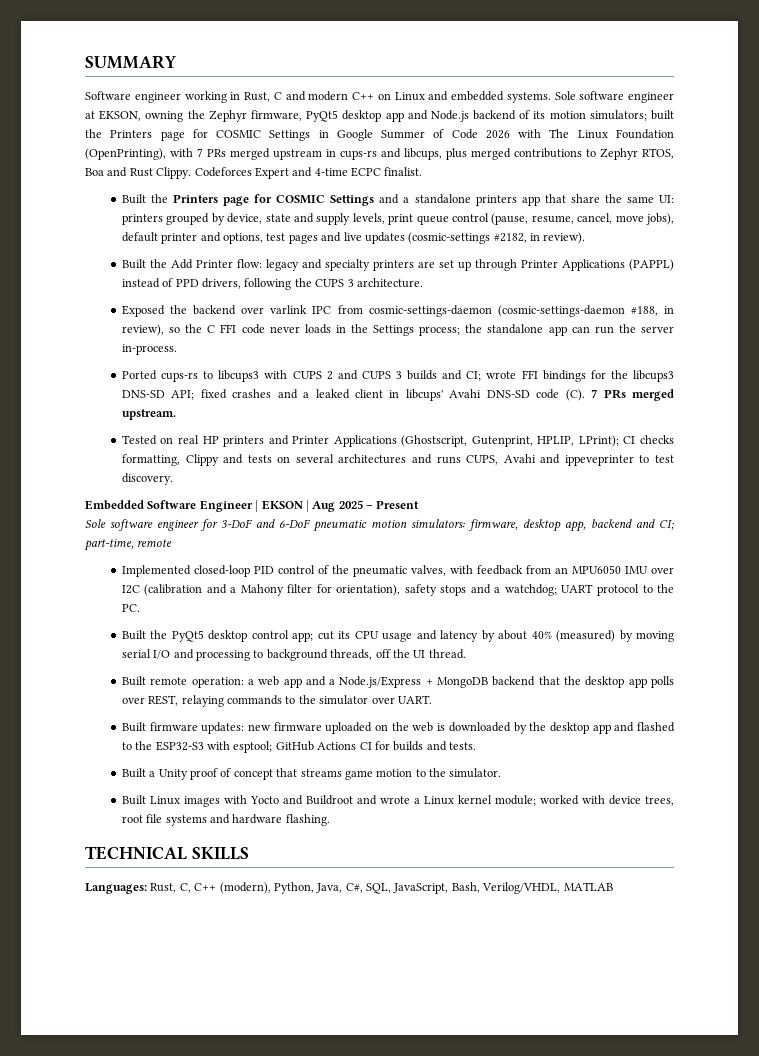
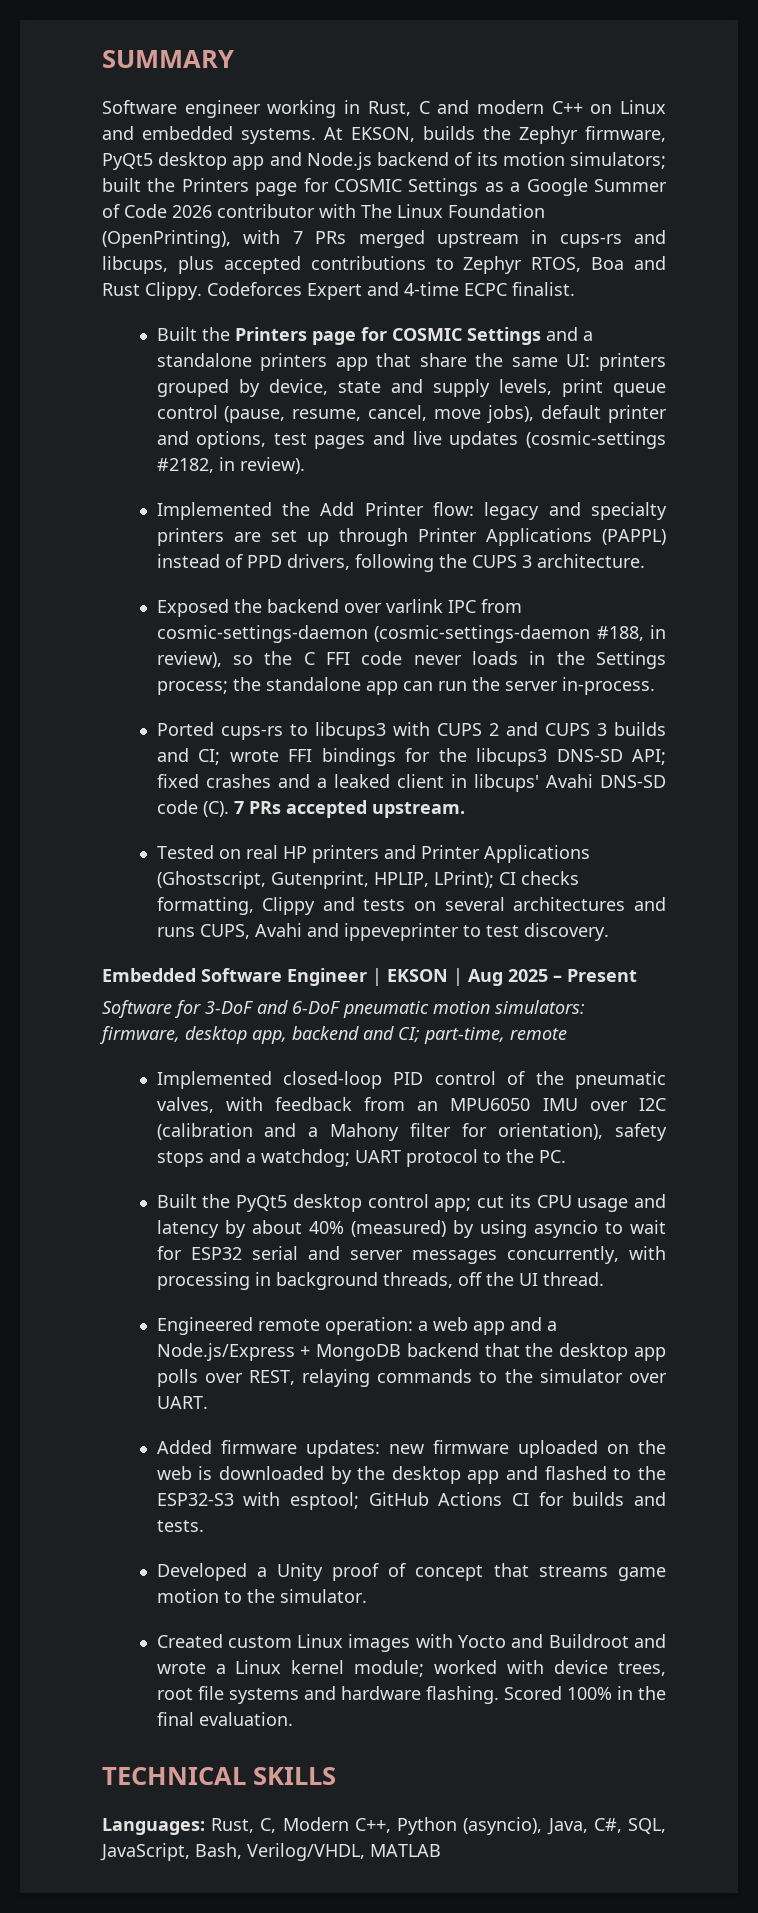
- Sole software engineer at EKSON, owning the Zephyr firmware, PyQt5 desktop app and Node.js backend of its motion simulators; built the Printers page for COSMIC Settings in Google Summer of Code 2026 with The Linux Foundation (OpenPrinting), with 7 PRs merged upstream in cups-rs and libcups, plus merged contributions to Zephyr RTOS, Boa and Rust Clippy.
+ At EKSON, builds the Zephyr firmware, PyQt5 desktop app and Node.js backend of its motion simulators; built the Printers page for COSMIC Settings as a Google Summer of Code 2026 contributor with The Linux Foundation (OpenPrinting), with 7 PRs merged upstream in cups-rs and libcups, plus accepted contributions to Zephyr RTOS, Boa and Rust Clippy.
- Built the Add Printer flow: legacy and specialty printers are set up through Printer Applications (PAPPL) instead of PPD drivers, following the CUPS 3 architecture.
+ Implemented the Add Printer flow: legacy and specialty printers are set up through Printer Applications (PAPPL) instead of PPD drivers, following the CUPS 3 architecture.
- Ported cups-rs to libcups3 with CUPS 2 and CUPS 3 builds and CI; wrote FFI bindings for the libcups3 DNS-SD API; fixed crashes and a leaked client in libcups' Avahi DNS-SD code (C). 7 PRs merged upstream.
+ Ported cups-rs to libcups3 with CUPS 2 and CUPS 3 builds and CI; wrote FFI bindings for the libcups3 DNS-SD API; fixed crashes and a leaked client in libcups' Avahi DNS-SD code (C). 7 PRs accepted upstream.
- Sole software engineer for 3-DoF and 6-DoF pneumatic motion simulators: firmware, desktop app, backend and CI; part-time, remote
+ Software for 3-DoF and 6-DoF pneumatic motion simulators: firmware, desktop app, backend and CI; part-time, remote
- Built the PyQt5 desktop control app; cut its CPU usage and latency by about 40% (measured) by moving serial I/O and processing to background threads, off the UI thread.
+ Built the PyQt5 desktop control app; cut its CPU usage and latency by about 40% (measured) by using asyncio to wait for ESP32 serial and server messages concurrently, with processing in background threads, off the UI thread.
- Built remote operation: a web app and a Node.js/Express + MongoDB backend that the desktop app polls over REST, relaying commands to the simulator over UART.
+ Engineered remote operation: a web app and a Node.js/Express + MongoDB backend that the desktop app polls over REST, relaying commands to the simulator over UART.
- Built firmware updates: new firmware uploaded on the web is downloaded by the desktop app and flashed to the ESP32-S3 with esptool; GitHub Actions CI for builds and tests.
+ Added firmware updates: new firmware uploaded on the web is downloaded by the desktop app and flashed to the ESP32-S3 with esptool; GitHub Actions CI for builds and tests.
- Built a Unity proof of concept that streams game motion to the simulator.
+ Developed a Unity proof of concept that streams game motion to the simulator.
- Built Linux images with Yocto and Buildroot and wrote a Linux kernel module; worked with device trees, root file systems and hardware flashing.
+ Created custom Linux images with Yocto and Buildroot and wrote a Linux kernel module; worked with device trees, root file systems and hardware flashing. Scored 100% in the final evaluation.
- Languages: Rust, C, C++ (modern), Python, Java, C#, SQL, JavaScript, Bash, Verilog/VHDL, MATLAB
+ Languages: Rust, C, Modern C++, Python (asyncio), Java, C#, SQL, JavaScript, Bash, Verilog/VHDL, MATLAB

